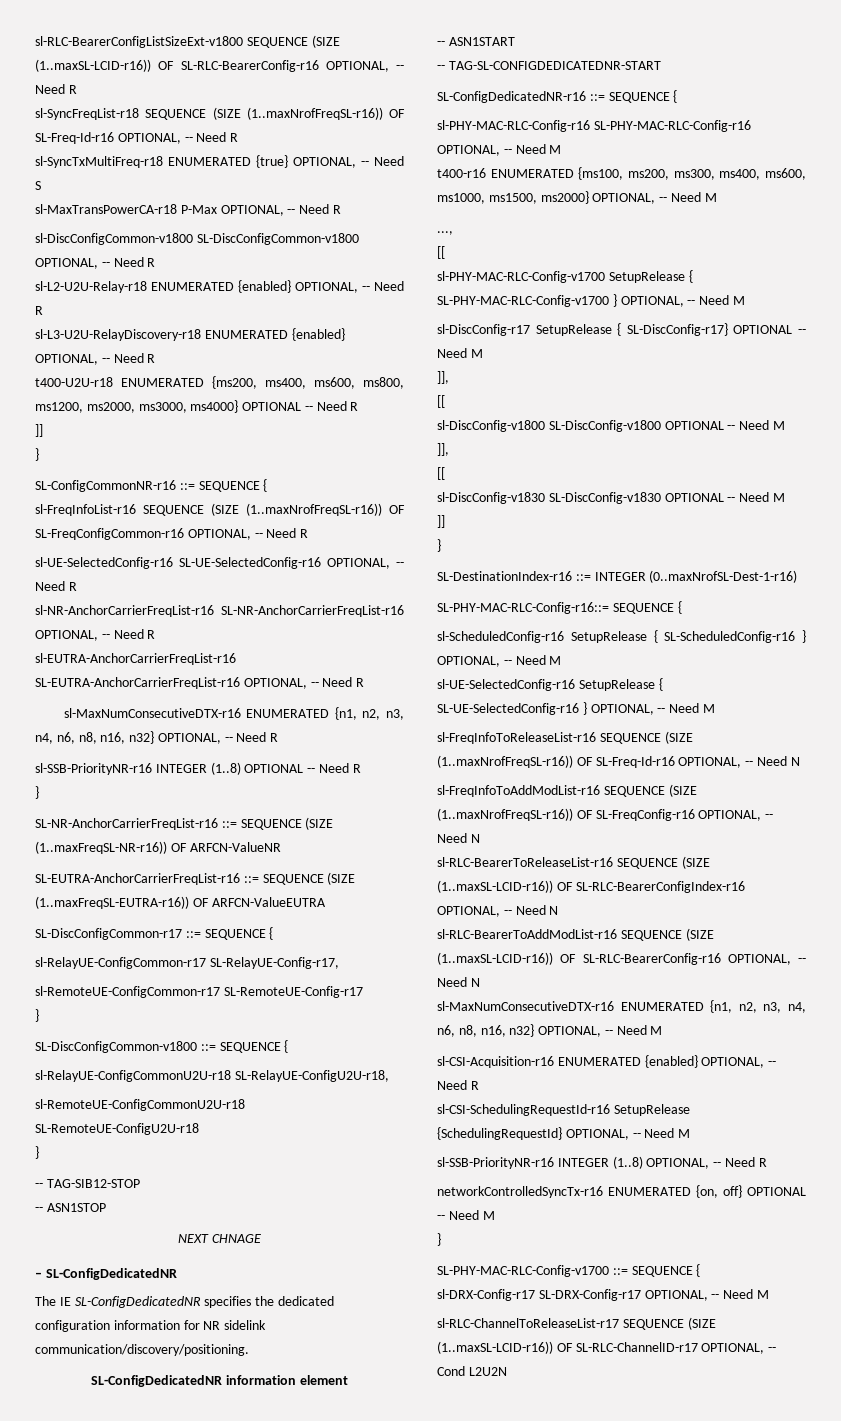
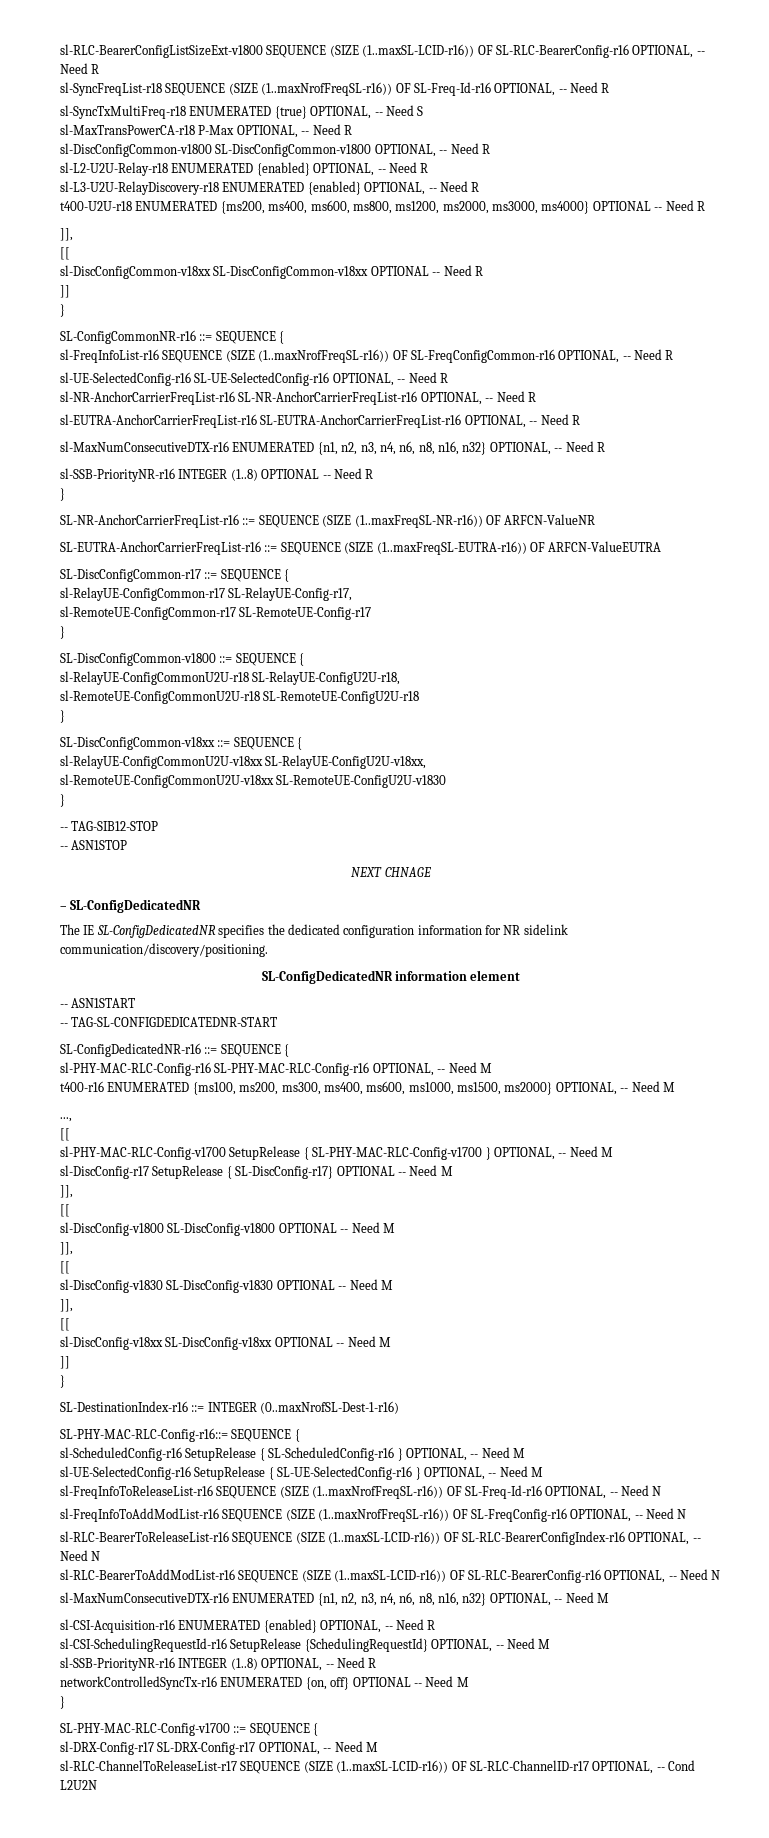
  t400-U2U-r18 ENUMERATED {ms200, ms400, ms600, ms800, ms1200, ms2000, ms3000, ms4000} OPTIONAL -- Need R
+ ]],
+ [[
+ sl-DiscConfigCommon-v18xx SL-DiscConfigCommon-v18xx OPTIONAL -- Need R
+ SL-DiscConfigCommon-v18xx ::= SEQUENCE {
+ sl-RelayUE-ConfigCommonU2U-v18xx SL-RelayUE-ConfigU2U-v18xx,
+ sl-RemoteUE-ConfigCommonU2U-v18xx SL-RemoteUE-ConfigU2U-v1830
+ }
  sl-DiscConfig-v1830 SL-DiscConfig-v1830 OPTIONAL -- Need M
+ ]],
+ [[
+ sl-DiscConfig-v18xx SL-DiscConfig-v18xx OPTIONAL -- Need M

